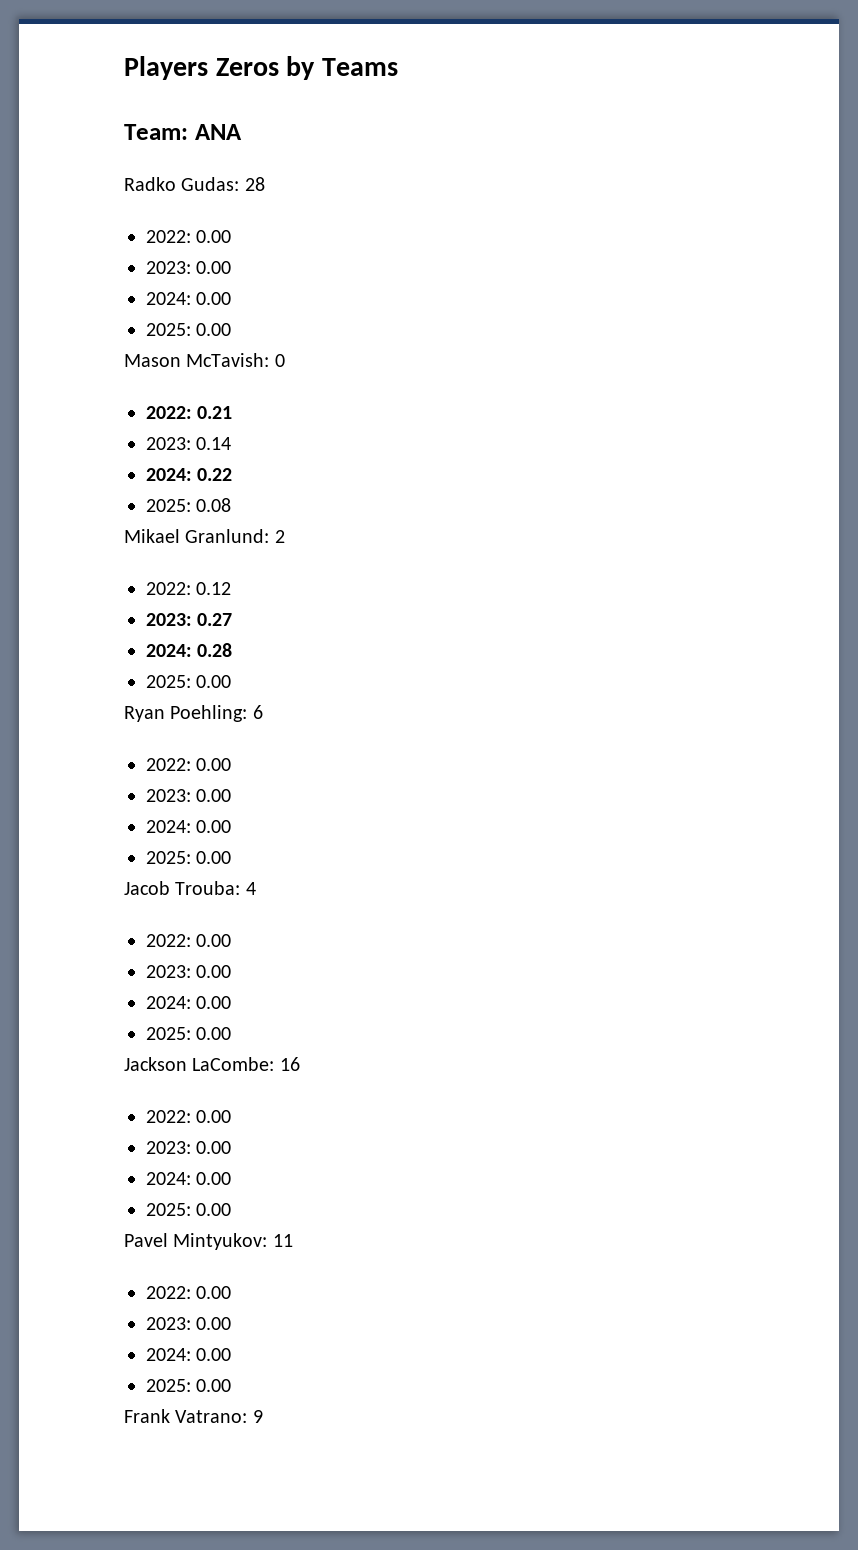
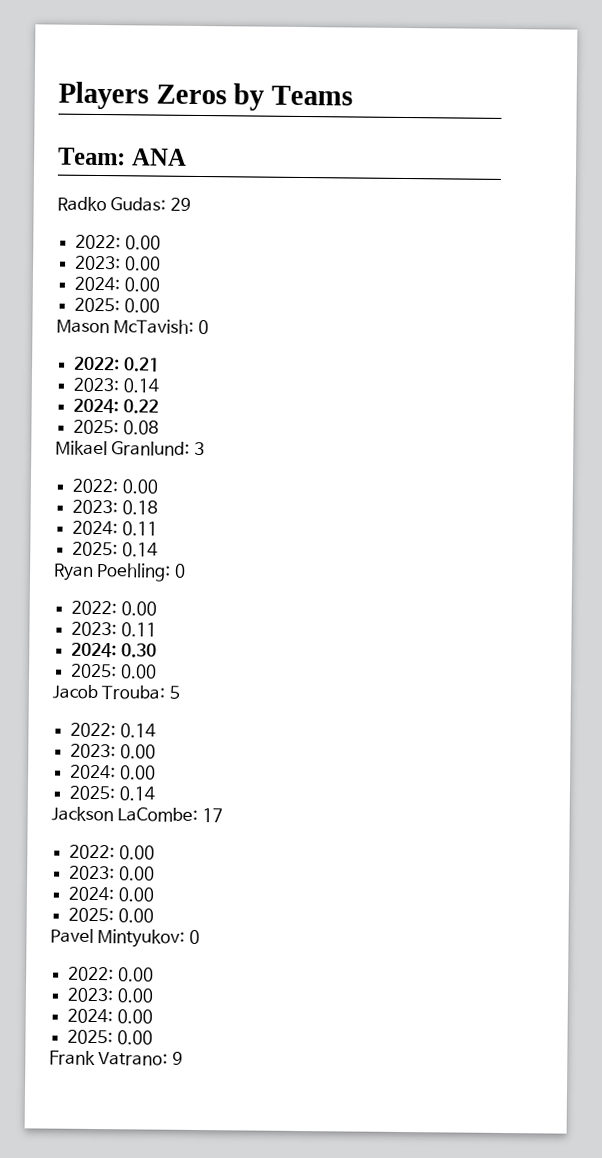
- Radko Gudas: 28
+ Radko Gudas: 29
- Mikael Granlund: 2
- 2022: 0.12
- 2023: 0.27
- 2024: 0.28
+ Mikael Granlund: 3
+ 2022: 0.00
+ 2023: 0.18
+ 2024: 0.11
+ 2025: 0.14
+ Ryan Poehling: 0
+ 2022: 0.00
+ 2023: 0.11
+ 2024: 0.30
  2025: 0.00
- Ryan Poehling: 6
- 2022: 0.00
+ Jacob Trouba: 5
+ 2022: 0.14
  2023: 0.00
  2024: 0.00
- 2025: 0.00
- Jacob Trouba: 4
- 2022: 0.00
- 2023: 0.00
- 2024: 0.00
- 2025: 0.00
+ 2025: 0.14
- Jackson LaCombe: 16
+ Jackson LaCombe: 17
- Pavel Mintyukov: 11
+ Pavel Mintyukov: 0

